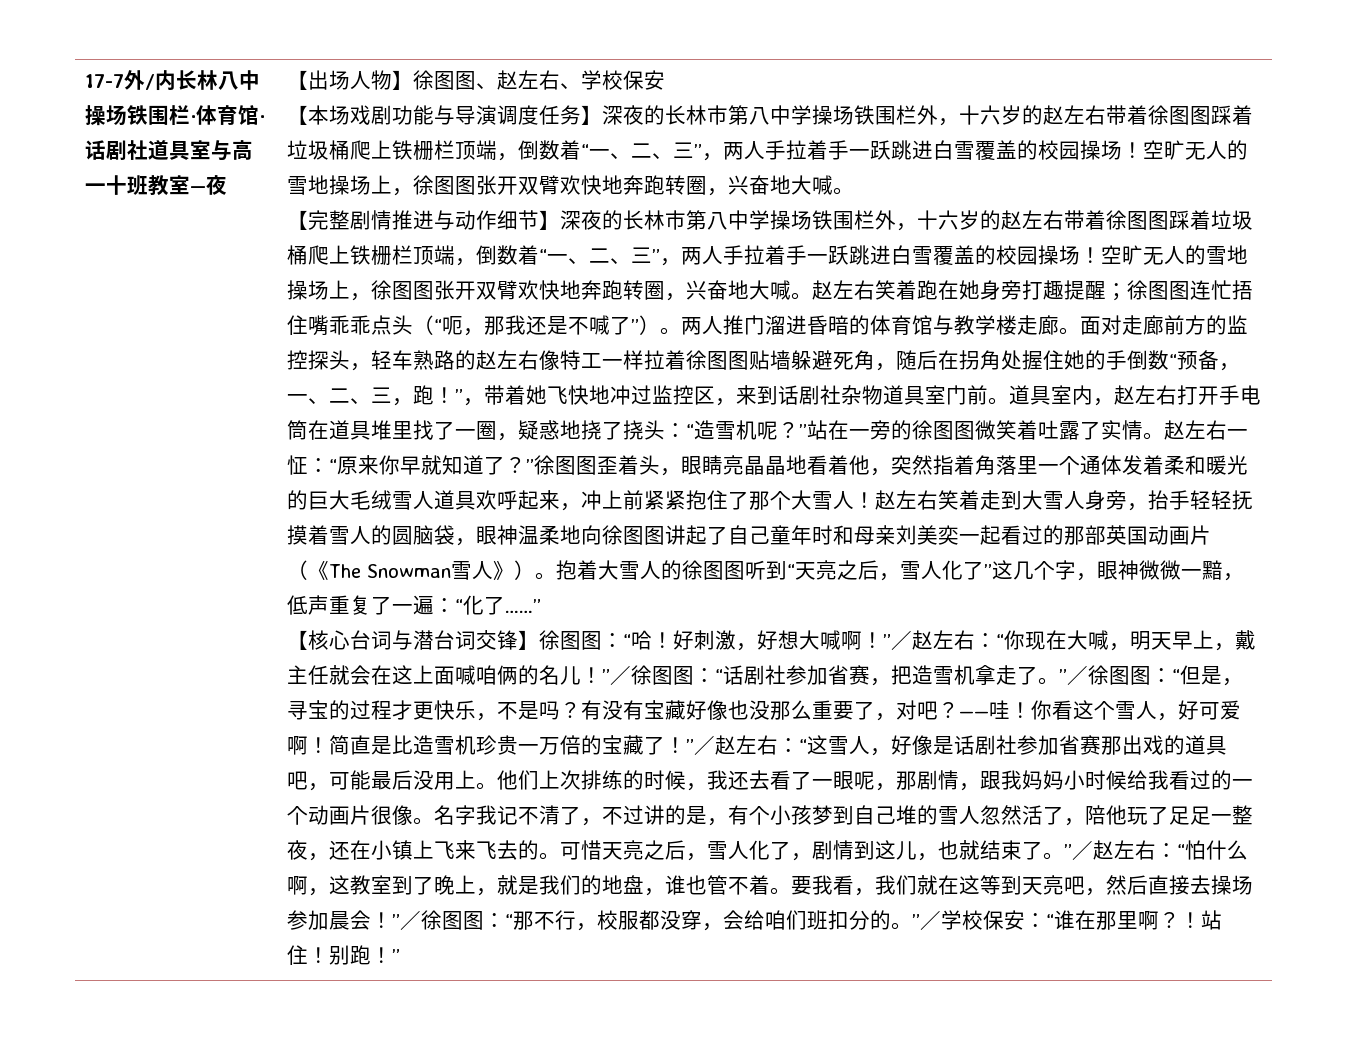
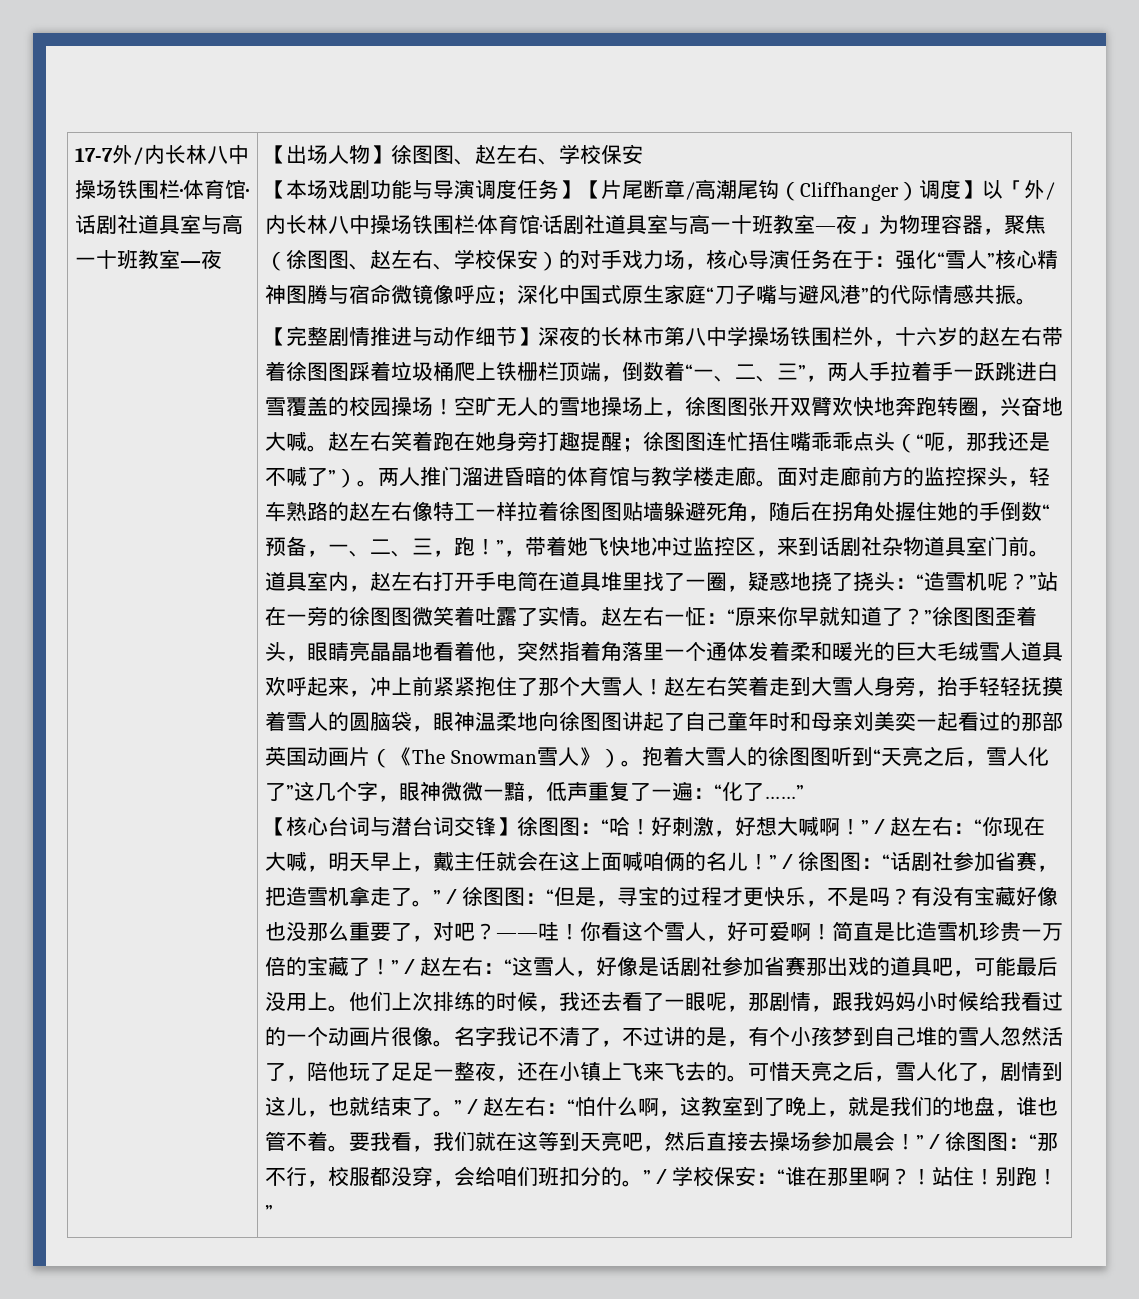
- 【本场戏剧功能与导演调度任务】深夜的长林市第八中学操场铁围栏外，十六岁的赵左右带着徐图图踩着垃圾桶爬上铁栅栏顶端，倒数着“一、二、三”，两人手拉着手一跃跳进白雪覆盖的校园操场！空旷无人的雪地操场上，徐图图张开双臂欢快地奔跑转圈，兴奋地大喊。
+ 【本场戏剧功能与导演调度任务】【片尾断章/高潮尾钩（Cliffhanger）调度】以「外/内长林八中操场铁围栏·体育馆·话剧社道具室与高一十班教室—夜」为物理容器，聚焦（徐图图、赵左右、学校保安）的对手戏力场，核心导演任务在于：强化“雪人”核心精神图腾与宿命微镜像呼应；深化中国式原生家庭“刀子嘴与避风港”的代际情感共振。

